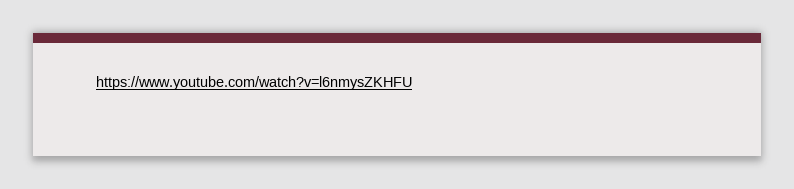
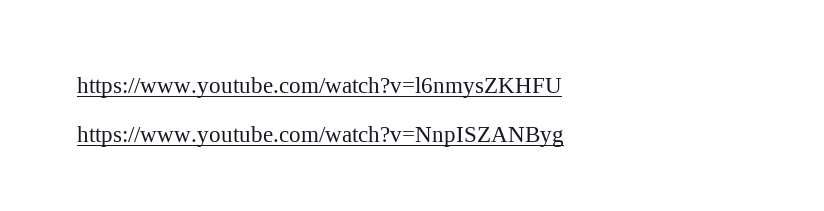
+ https://www.youtube.com/watch?v=NnpISZANByg

